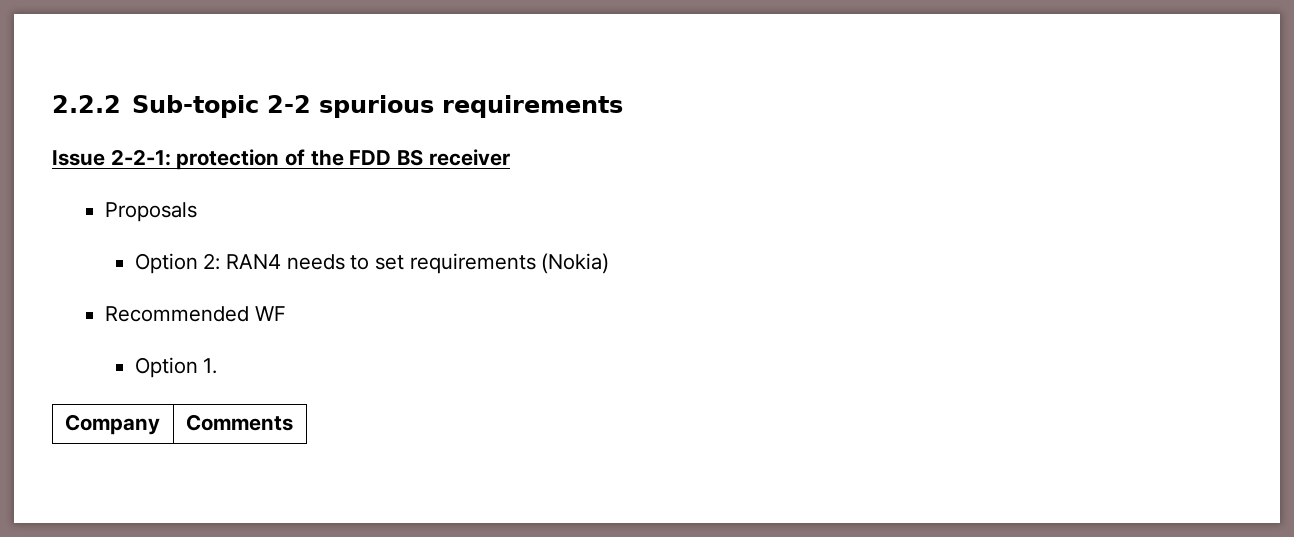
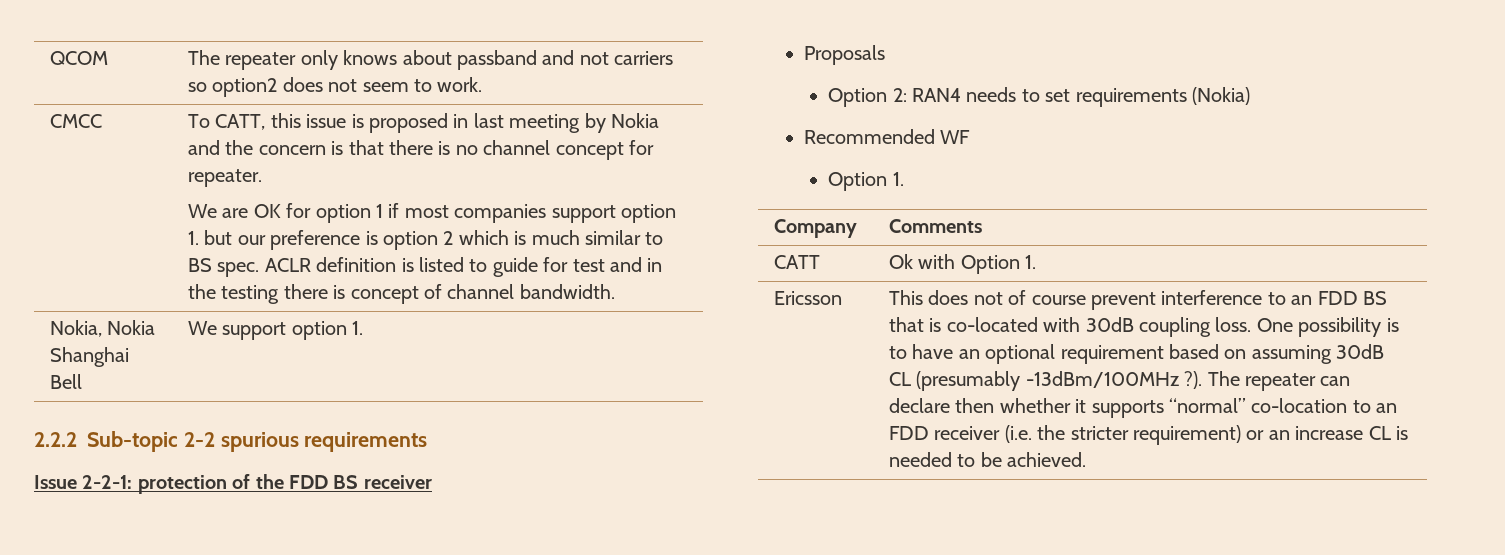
+ QCOM | The repeater only knows about passband and not carriers so option2 does not seem to work.
+ CMCC | To CATT, this issue is proposed in last meeting by Nokia and the concern is that there is no channel concept for repeater.
+ We are OK for option 1 if most companies support option 1. but our preference is option 2 which is much similar to BS spec. ACLR definition is listed to guide for test and in the testing there is concept of channel bandwidth.
+ Nokia, Nokia Shanghai Bell | We support option 1.
+ CATT | Ok with Option 1.
+ Ericsson | This does not of course prevent interference to an FDD BS that is co-located with 30dB coupling loss. One possibility is to have an optional requirement based on assuming 30dB CL (presumably -13dBm/100MHz ?). The repeater can declare then whether it supports “normal” co-location to an FDD receiver (i.e. the stricter requirement) or an increase CL is needed to be achieved.

